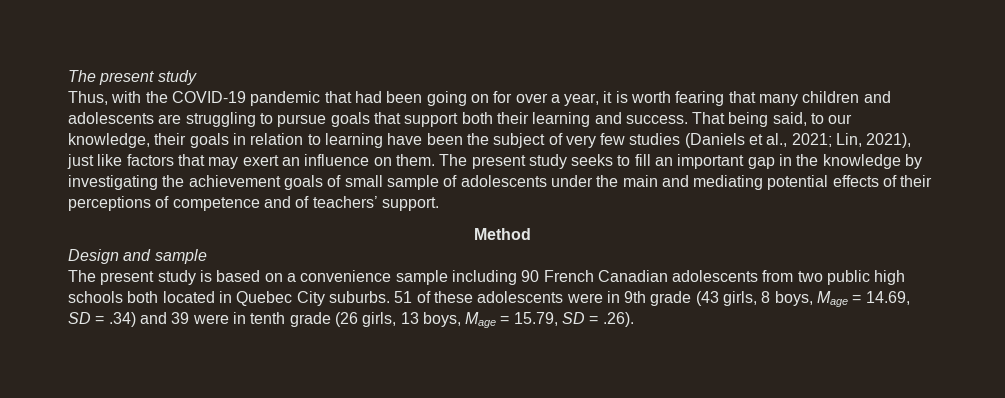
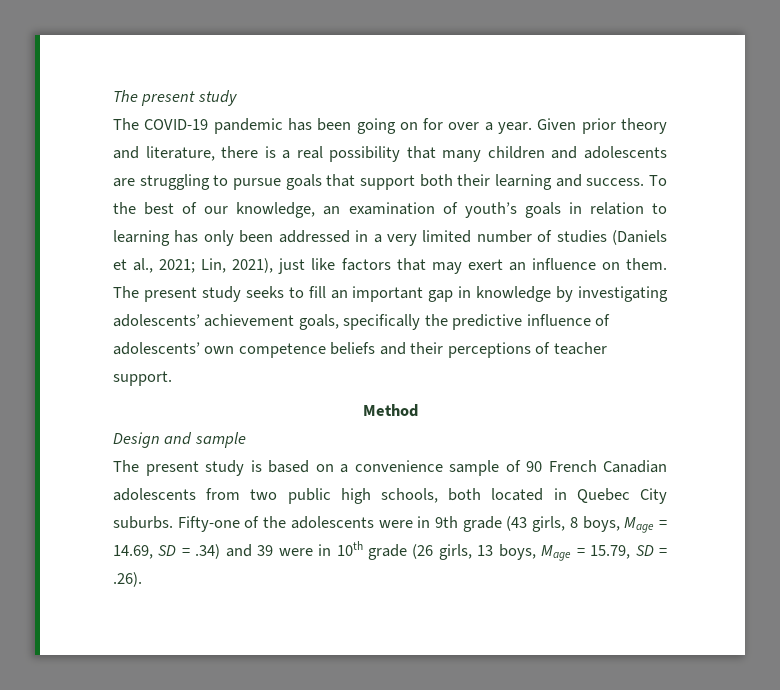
- Thus, with the COVID-19 pandemic that had been going on for over a year, it is worth fearing that many children and adolescents are struggling to pursue goals that support both their learning and success.
+ The COVID-19 pandemic has been going on for over a year. Given prior theory and literature, there is a real possibility that many children and adolescents are struggling to pursue goals that support both their learning and success.
- That being said, to our knowledge, their goals in relation to learning have been the subject of very few studies (Daniels et al., 2021; Lin, 2021), just like factors that may exert an influence on them.
+ To the best of our knowledge, an examination of youth’s goals in relation to learning has only been addressed in a very limited number of studies (Daniels et al., 2021; Lin, 2021), just like factors that may exert an influence on them.
- The present study seeks to fill an important gap in the knowledge by investigating the achievement goals of small sample of adolescents under the main and mediating potential effects of their perceptions of competence and of teachers’ support.
+ The present study seeks to fill an important gap in knowledge by investigating adolescents’ achievement goals, specifically the predictive influence of adolescents’ own competence beliefs and their perceptions of teacher support.
- The present study is based on a convenience sample including 90 French Canadian adolescents from two public high schools both located in Quebec City suburbs.
+ The present study is based on a convenience sample of 90 French Canadian adolescents from two public high schools, both located in Quebec City suburbs.
- 51 of these adolescents were in 9th grade (43 girls, 8 boys, Mage = 14.69, SD = .34) and 39 were in tenth grade (26 girls, 13 boys, Mage = 15.79, SD = .26).
+ Fifty-one of the adolescents were in 9th grade (43 girls, 8 boys, Mage = 14.69, SD = .34) and 39 were in 10th grade (26 girls, 13 boys, Mage = 15.79, SD = .26).

